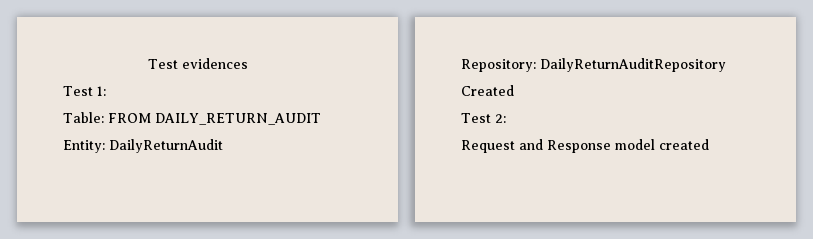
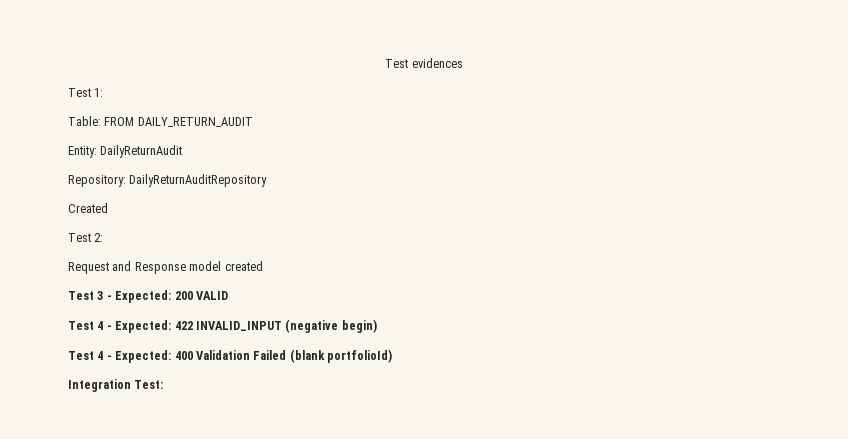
+ Test 3 - Expected: 200 VALID
+ Test 4 - Expected: 422 INVALID_INPUT (negative begin)
+ Test 4 - Expected: 400 Validation Failed (blank portfolioId)
+ Integration Test:

